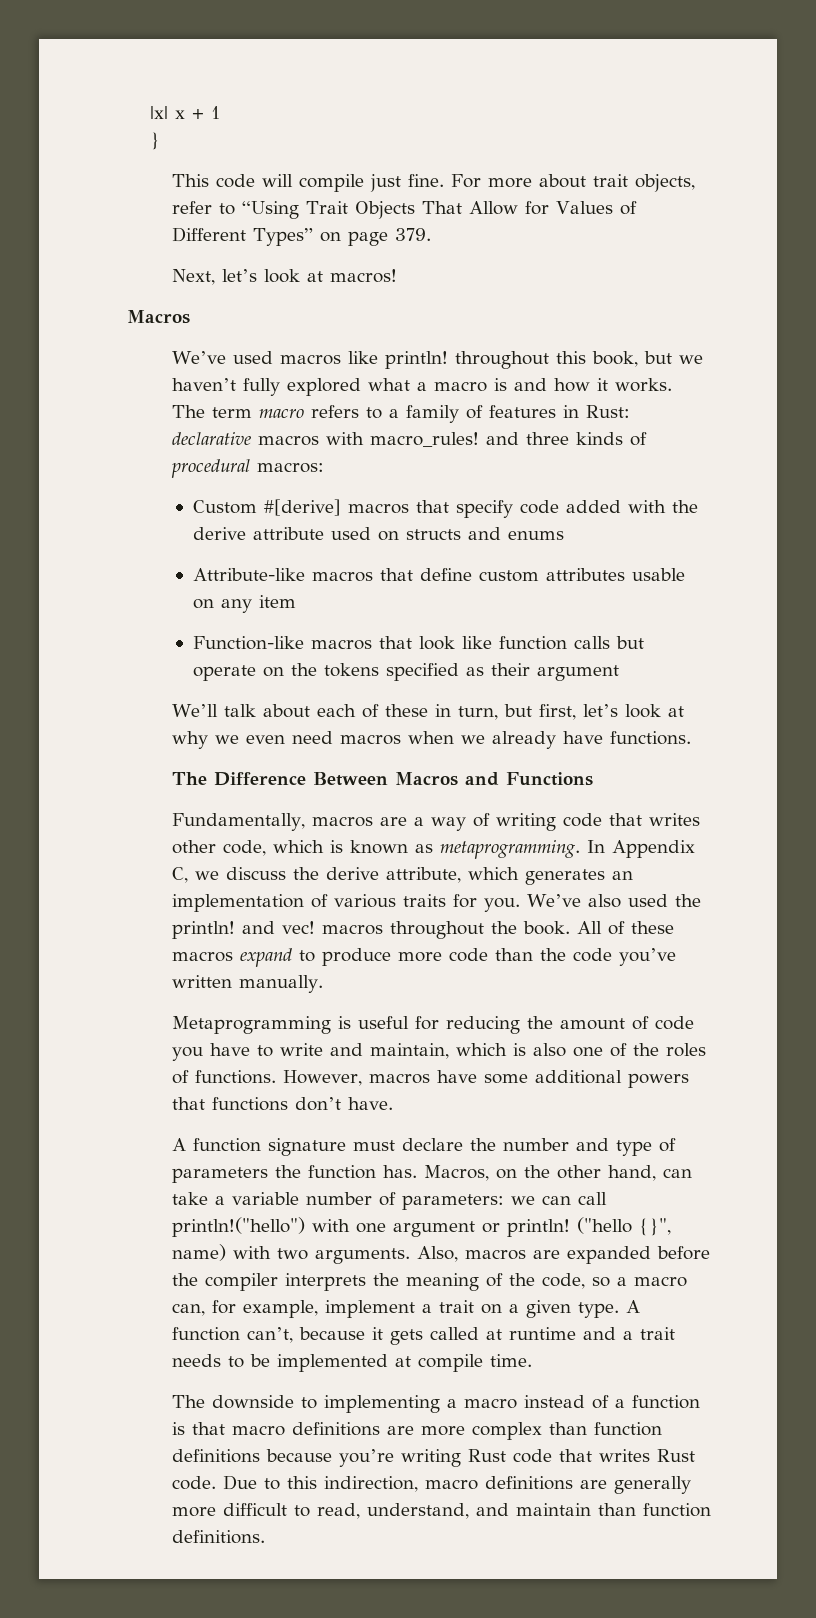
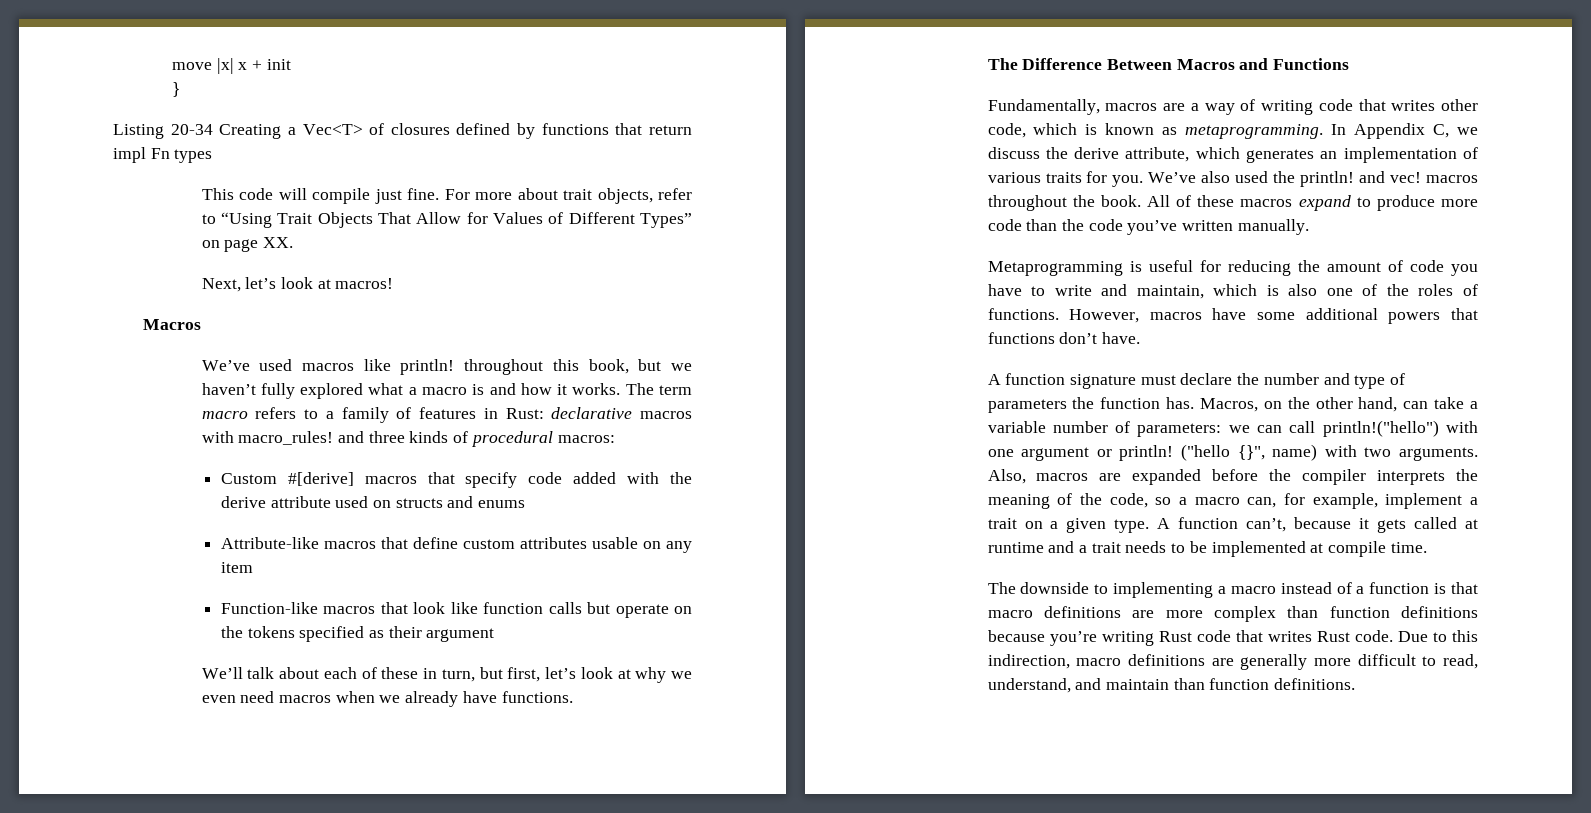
- |x| x + 1
+ move |x| x + init
+ Listing 20-34 Creating a Vec<T> of closures defined by functions that return impl Fn types
- For more about trait objects, refer to “Using Trait Objects That Allow for Values of Different Types” on page 379.
+ For more about trait objects, refer to “Using Trait Objects That Allow for Values of Different Types” on page XX.

